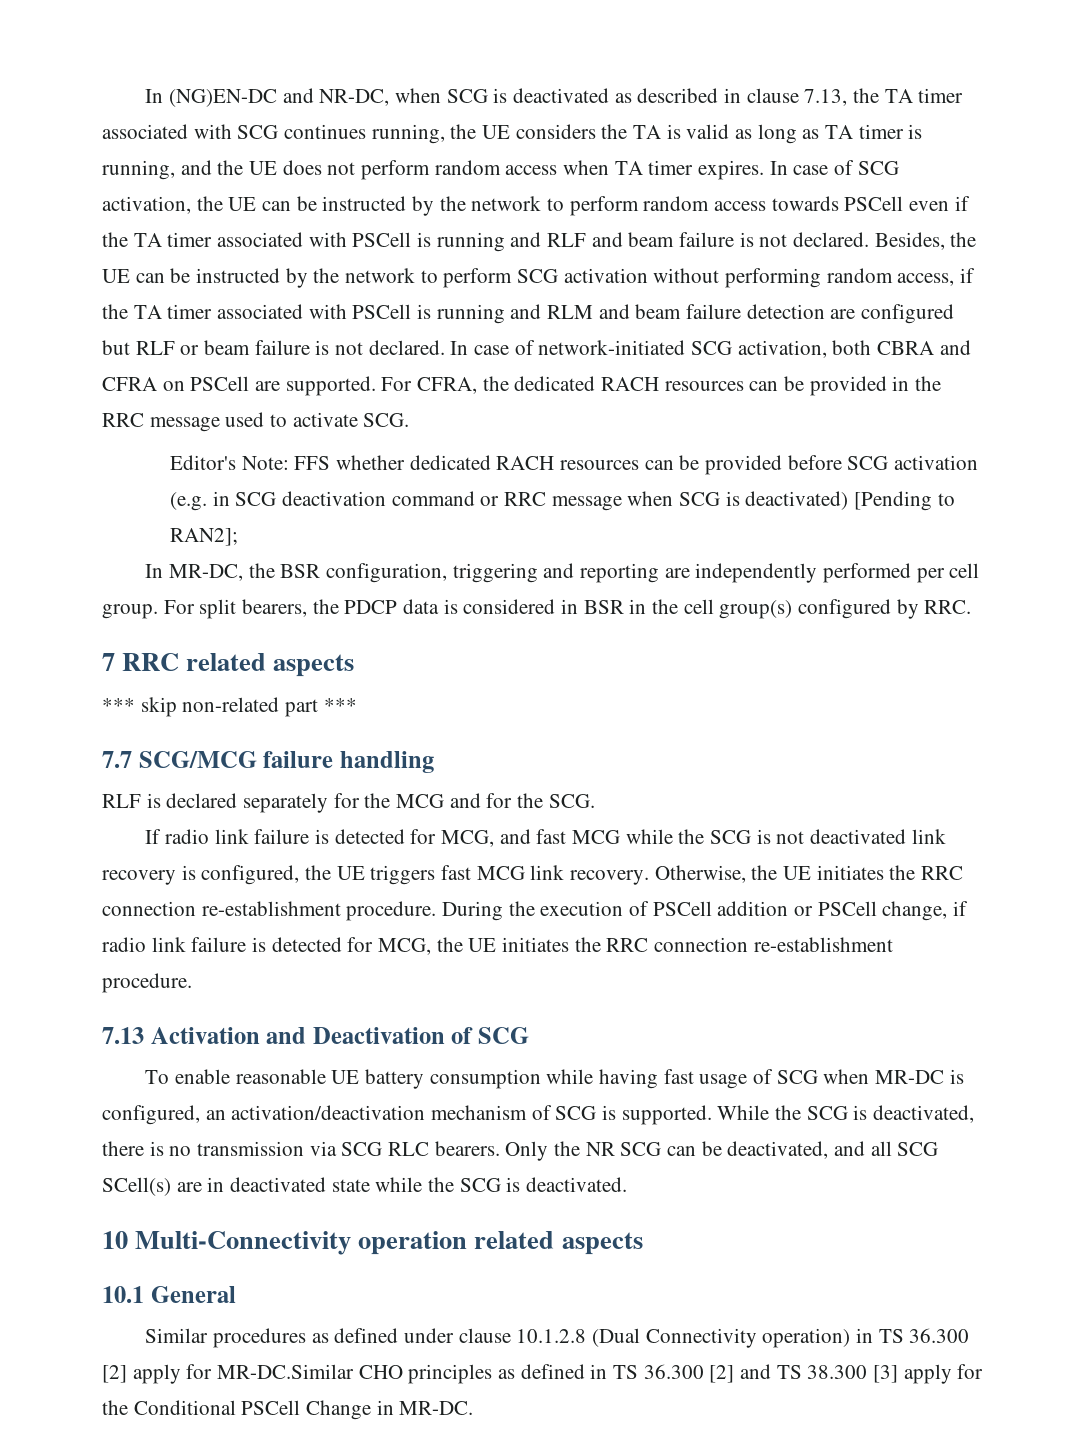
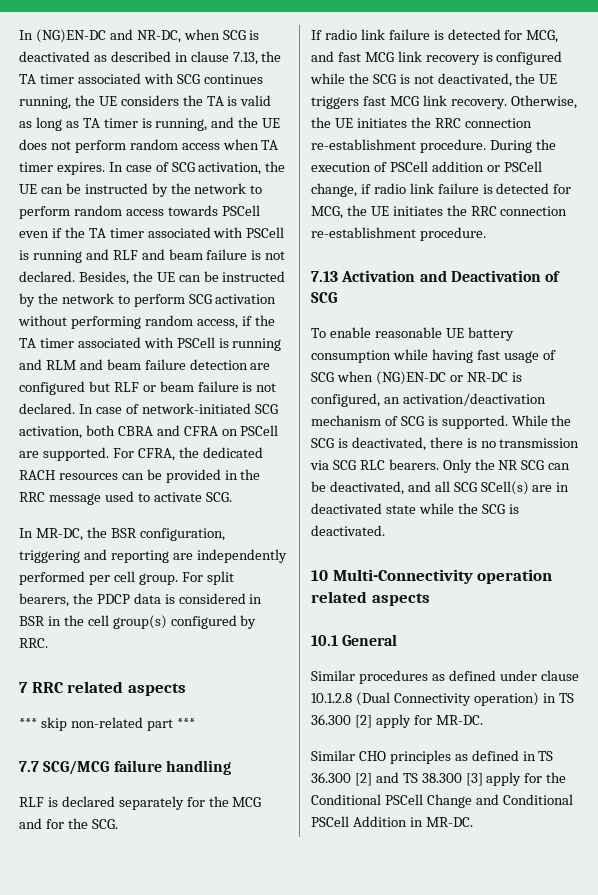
- Editor's Note: FFS whether dedicated RACH resources can be provided before SCG activation (e.g. in SCG deactivation command or RRC message when SCG is deactivated) [Pending to RAN2];
- If radio link failure is detected for MCG, and fast MCG while the SCG is not deactivated link recovery is configured, the UE triggers fast MCG link recovery.
+ If radio link failure is detected for MCG, and fast MCG link recovery is configured while the SCG is not deactivated, the UE triggers fast MCG link recovery.
- To enable reasonable UE battery consumption while having fast usage of SCG when MR-DC is configured, an activation/deactivation mechanism of SCG is supported.
+ To enable reasonable UE battery consumption while having fast usage of SCG when (NG)EN-DC or NR-DC is configured, an activation/deactivation mechanism of SCG is supported.
- Similar procedures as defined under clause 10.1.2.8 (Dual Connectivity operation) in TS 36.300 [2] apply for MR-DC.Similar CHO principles as defined in TS 36.300 [2] and TS 38.300 [3] apply for the Conditional PSCell Change in MR-DC.
+ Similar procedures as defined under clause 10.1.2.8 (Dual Connectivity operation) in TS 36.300 [2] apply for MR-DC.
+ Similar CHO principles as defined in TS 36.300 [2] and TS 38.300 [3] apply for the Conditional PSCell Change and Conditional PSCell Addition in MR-DC.

